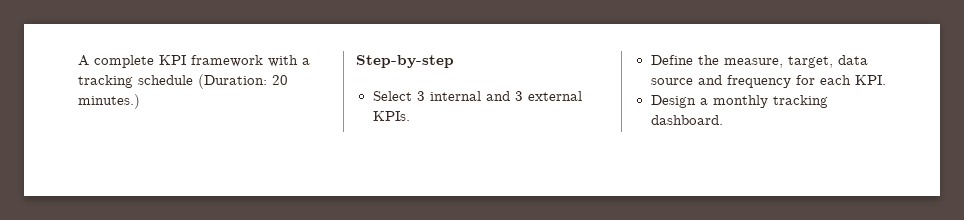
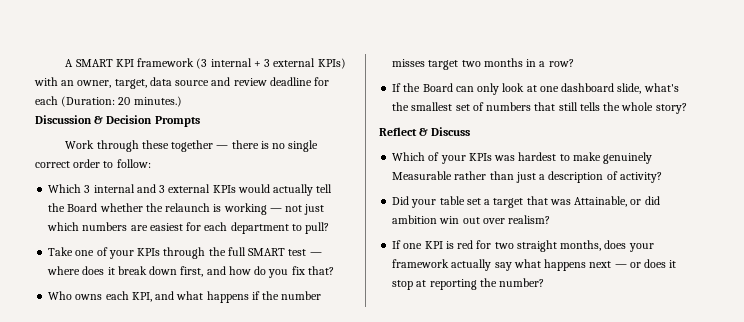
- A complete KPI framework with a tracking schedule (Duration: 20 minutes.)
- Step-by-step
- Select 3 internal and 3 external KPIs.
- Define the measure, target, data source and frequency for each KPI.
- Design a monthly tracking dashboard.
+ A SMART KPI framework (3 internal + 3 external KPIs) with an owner, target, data source and review deadline for each (Duration: 20 minutes.)
+ Discussion & Decision Prompts
+ Work through these together — there is no single correct order to follow:
+ Which 3 internal and 3 external KPIs would actually tell the Board whether the relaunch is working — not just which numbers are easiest for each department to pull?
+ Take one of your KPIs through the full SMART test — where does it break down first, and how do you fix that?
+ Who owns each KPI, and what happens if the number misses target two months in a row?
+ If the Board can only look at one dashboard slide, what's the smallest set of numbers that still tells the whole story?
+ Reflect & Discuss
+ Which of your KPIs was hardest to make genuinely Measurable rather than just a description of activity?
+ Did your table set a target that was Attainable, or did ambition win out over realism?
+ If one KPI is red for two straight months, does your framework actually say what happens next — or does it stop at reporting the number?

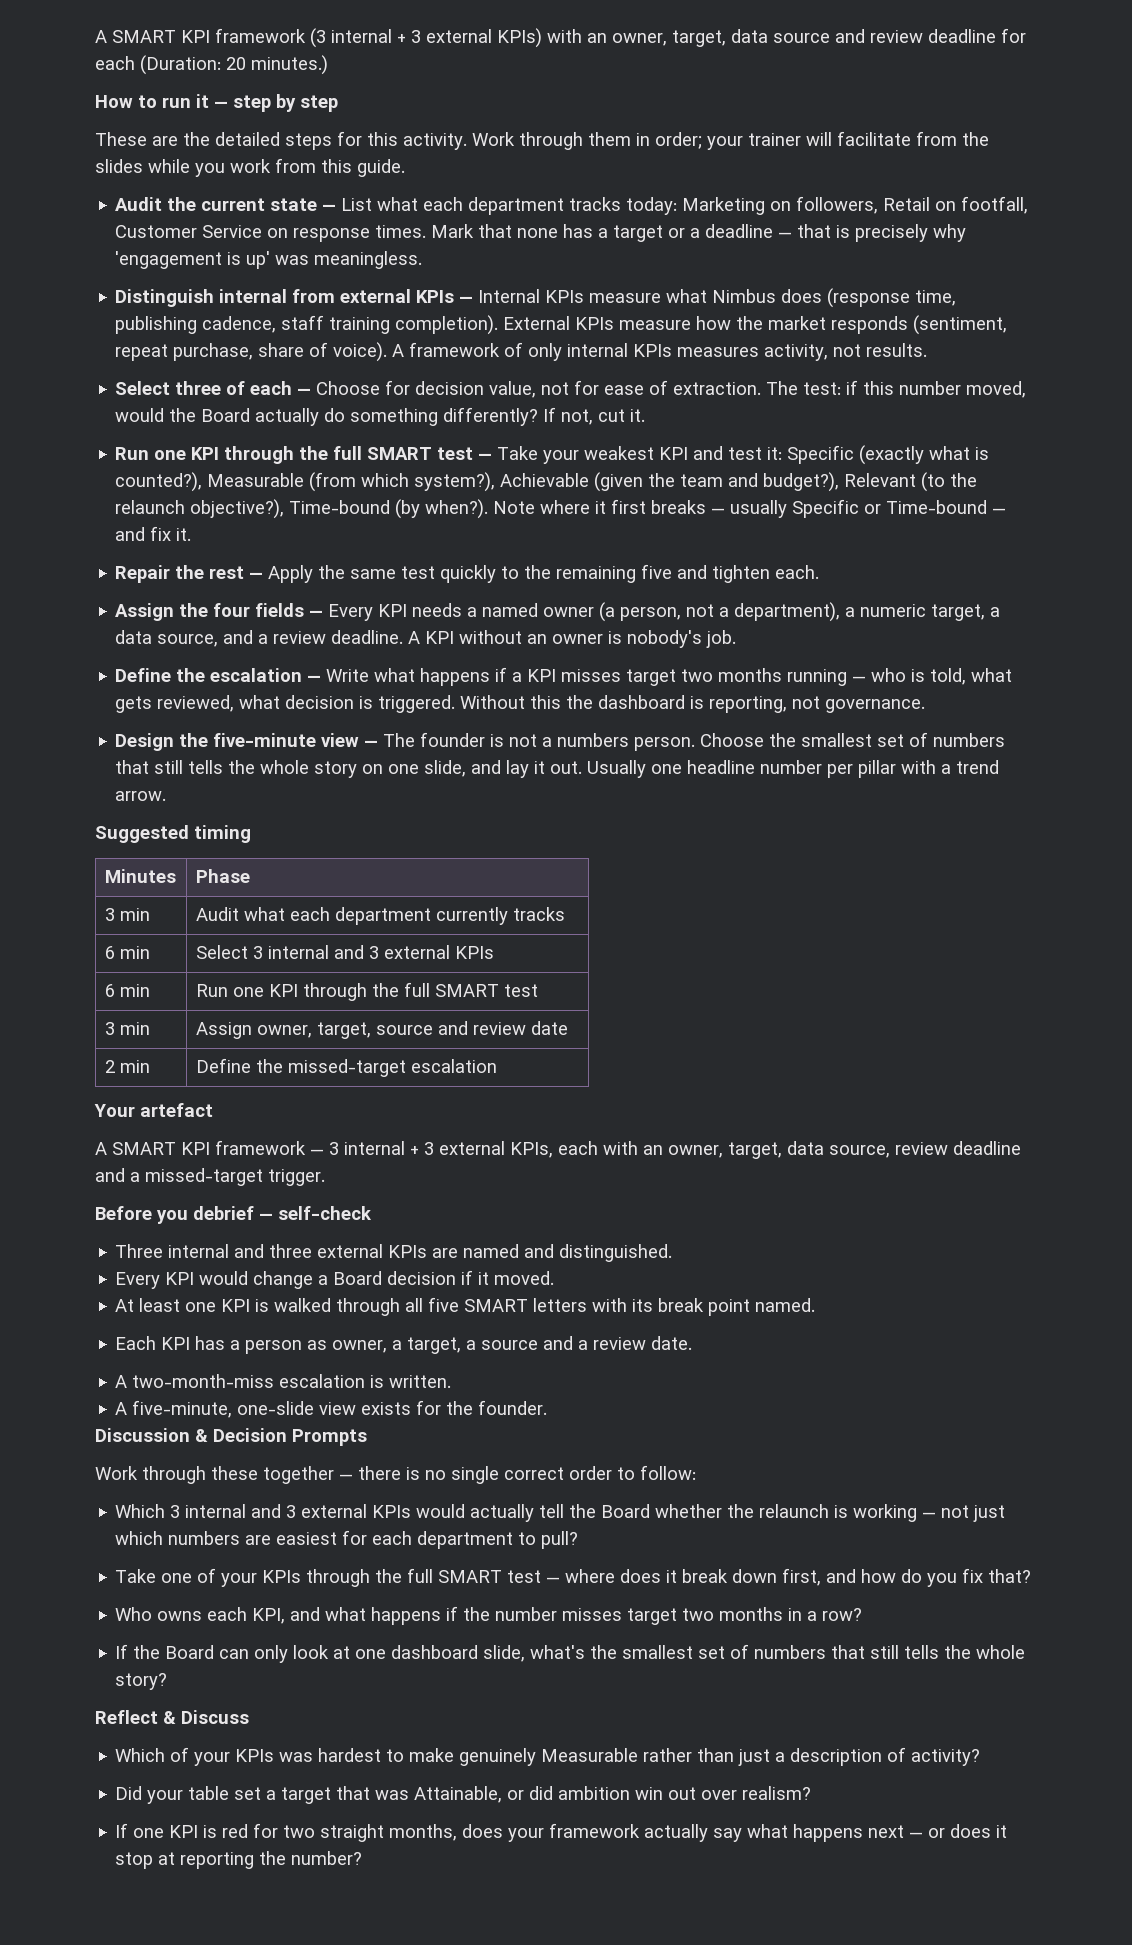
+ How to run it — step by step
+ These are the detailed steps for this activity. Work through them in order; your trainer will facilitate from the slides while you work from this guide.
+ Audit the current state — List what each department tracks today: Marketing on followers, Retail on footfall, Customer Service on response times. Mark that none has a target or a deadline — that is precisely why 'engagement is up' was meaningless.
+ Distinguish internal from external KPIs — Internal KPIs measure what Nimbus does (response time, publishing cadence, staff training completion). External KPIs measure how the market responds (sentiment, repeat purchase, share of voice). A framework of only internal KPIs measures activity, not results.
+ Select three of each — Choose for decision value, not for ease of extraction. The test: if this number moved, would the Board actually do something differently? If not, cut it.
+ Run one KPI through the full SMART test — Take your weakest KPI and test it: Specific (exactly what is counted?), Measurable (from which system?), Achievable (given the team and budget?), Relevant (to the relaunch objective?), Time-bound (by when?). Note where it first breaks — usually Specific or Time-bound — and fix it.
+ Repair the rest — Apply the same test quickly to the remaining five and tighten each.
+ Assign the four fields — Every KPI needs a named owner (a person, not a department), a numeric target, a data source, and a review deadline. A KPI without an owner is nobody's job.
+ Define the escalation — Write what happens if a KPI misses target two months running — who is told, what gets reviewed, what decision is triggered. Without this the dashboard is reporting, not governance.
+ Design the five-minute view — The founder is not a numbers person. Choose the smallest set of numbers that still tells the whole story on one slide, and lay it out. Usually one headline number per pillar with a trend arrow.
+ Suggested timing
+ Minutes | Phase
+ 3 min | Audit what each department currently tracks
+ 6 min | Select 3 internal and 3 external KPIs
+ 6 min | Run one KPI through the full SMART test
+ 3 min | Assign owner, target, source and review date
+ 2 min | Define the missed-target escalation
+ Your artefact
+ A SMART KPI framework — 3 internal + 3 external KPIs, each with an owner, target, data source, review deadline and a missed-target trigger.
+ Before you debrief — self-check
+ Three internal and three external KPIs are named and distinguished.
+ Every KPI would change a Board decision if it moved.
+ At least one KPI is walked through all five SMART letters with its break point named.
+ Each KPI has a person as owner, a target, a source and a review date.
+ A two-month-miss escalation is written.
+ A five-minute, one-slide view exists for the founder.

